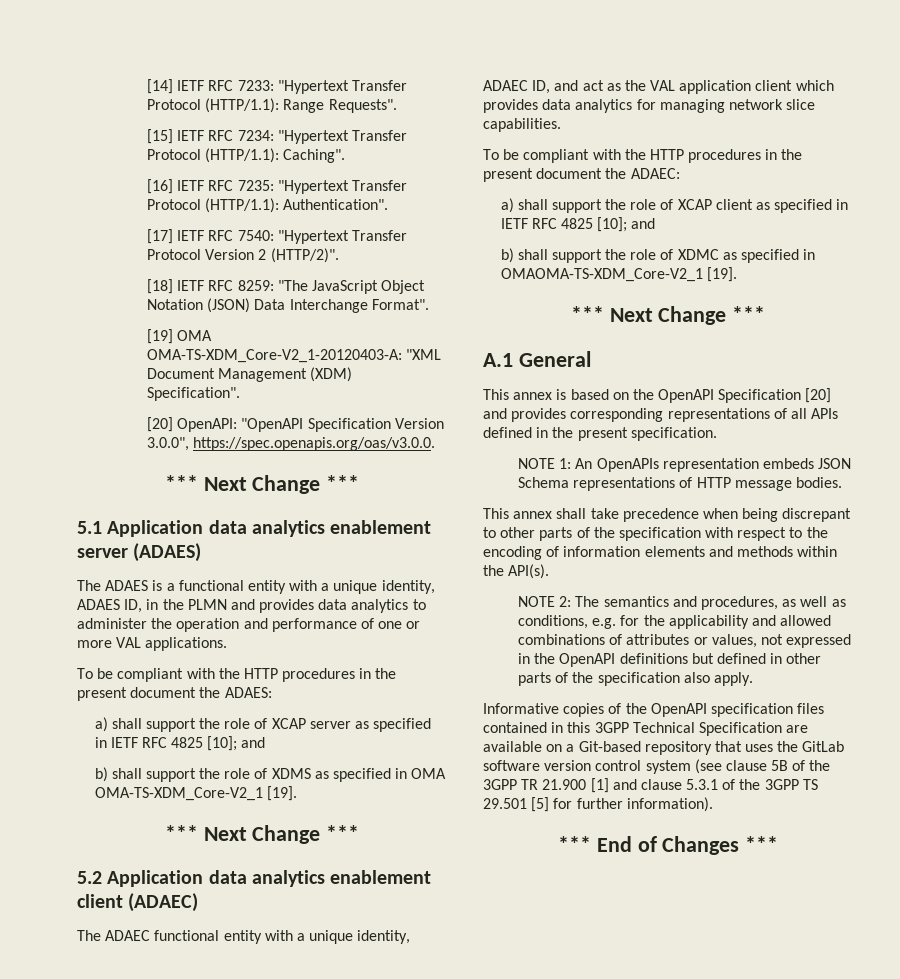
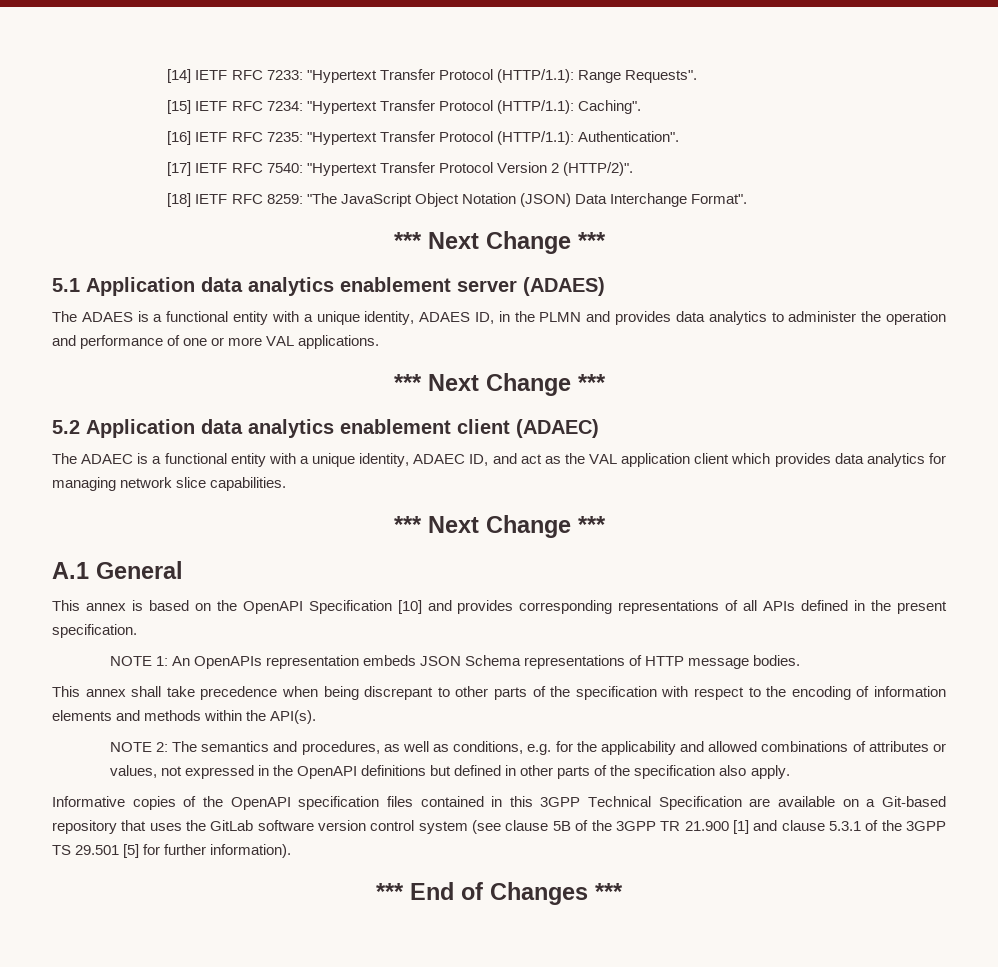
- [19] OMA OMA-TS-XDM_Core-V2_1-20120403-A: "XML Document Management (XDM) Specification".
- [20] OpenAPI: "OpenAPI Specification Version 3.0.0", https://spec.openapis.org/oas/v3.0.0.
- To be compliant with the HTTP procedures in the present document the ADAES:
- a) shall support the role of XCAP server as specified in IETF RFC 4825 [10]; and
- b) shall support the role of XDMS as specified in OMA OMA-TS-XDM_Core-V2_1 [19].
- The ADAEC functional entity with a unique identity, ADAEC ID, and act as the VAL application client which provides data analytics for managing network slice capabilities.
+ The ADAEC is a functional entity with a unique identity, ADAEC ID, and act as the VAL application client which provides data analytics for managing network slice capabilities.
- To be compliant with the HTTP procedures in the present document the ADAEC:
- a) shall support the role of XCAP client as specified in IETF RFC 4825 [10]; and
- b) shall support the role of XDMC as specified in OMAOMA-TS-XDM_Core-V2_1 [19].
- This annex is based on the OpenAPI Specification [20] and provides corresponding representations of all APIs defined in the present specification.
+ This annex is based on the OpenAPI Specification [10] and provides corresponding representations of all APIs defined in the present specification.

